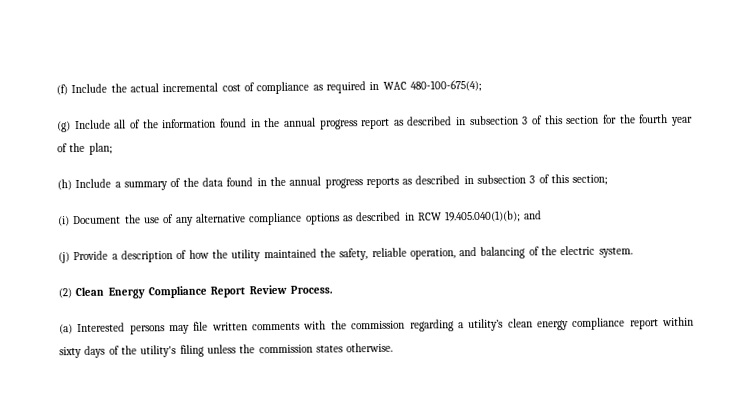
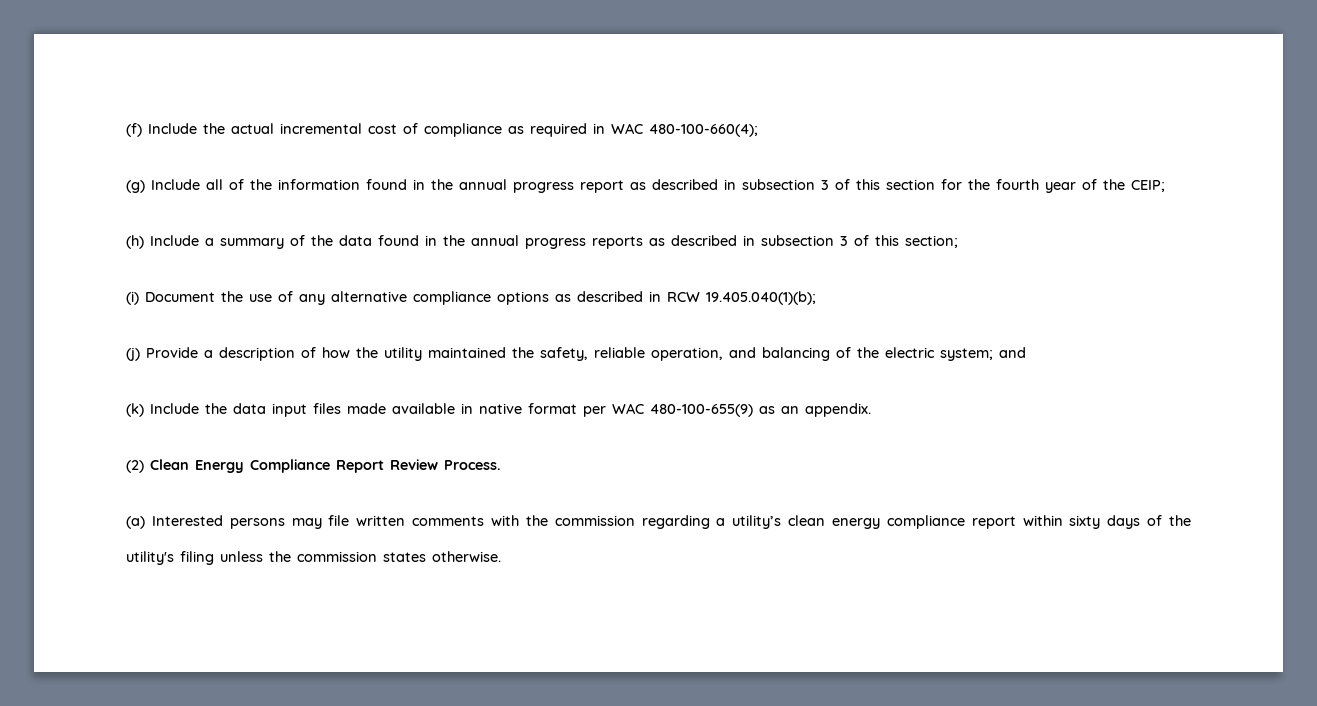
- (f) Include the actual incremental cost of compliance as required in WAC 480-100-675(4);
+ (f) Include the actual incremental cost of compliance as required in WAC 480-100-660(4);
- (g) Include all of the information found in the annual progress report as described in subsection 3 of this section for the fourth year of the plan;
+ (g) Include all of the information found in the annual progress report as described in subsection 3 of this section for the fourth year of the CEIP;
- (i) Document the use of any alternative compliance options as described in RCW 19.405.040(1)(b); and
+ (i) Document the use of any alternative compliance options as described in RCW 19.405.040(1)(b);
- (j) Provide a description of how the utility maintained the safety, reliable operation, and balancing of the electric system.
+ (j) Provide a description of how the utility maintained the safety, reliable operation, and balancing of the electric system; and
+ (k) Include the data input files made available in native format per WAC 480-100-655(9) as an appendix.

